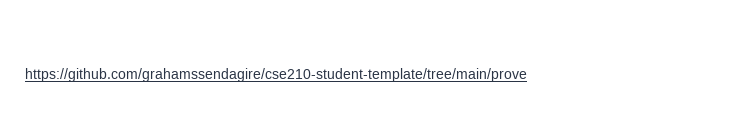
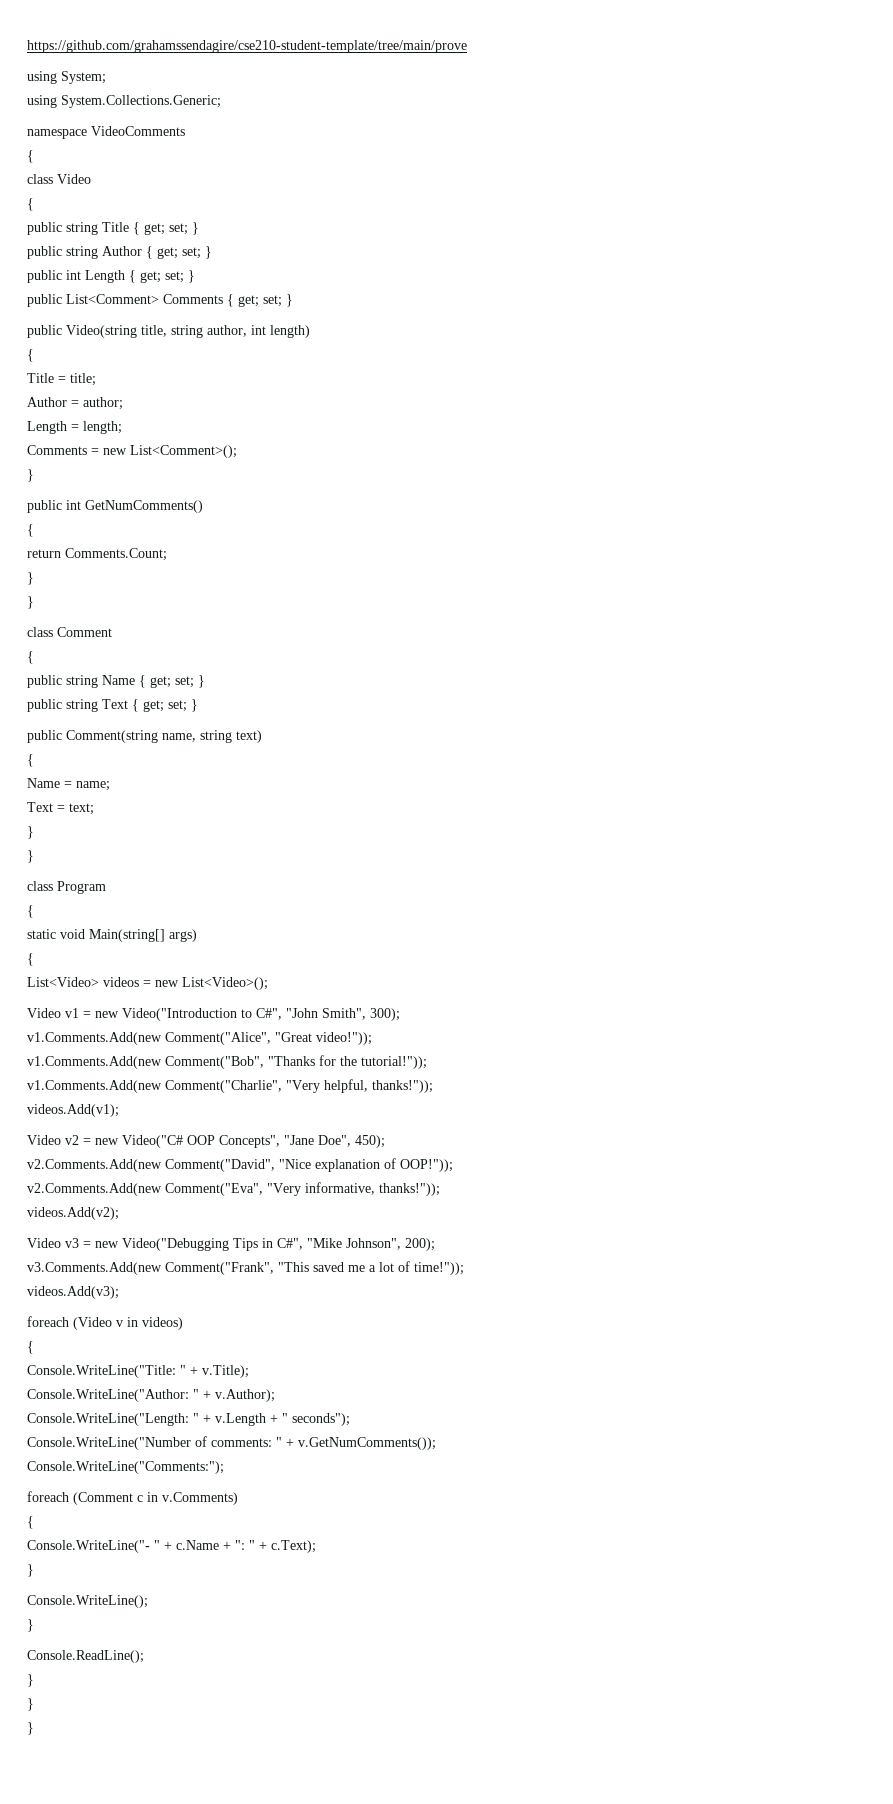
+ using System;
+ using System.Collections.Generic;
+ namespace VideoComments
+ {
+ class Video
+ {
+ public string Title { get; set; }
+ public string Author { get; set; }
+ public int Length { get; set; }
+ public List<Comment> Comments { get; set; }
+ public Video(string title, string author, int length)
+ {
+ Title = title;
+ Author = author;
+ Length = length;
+ Comments = new List<Comment>();
+ }
+ public int GetNumComments()
+ {
+ return Comments.Count;
+ }
+ }
+ class Comment
+ {
+ public string Name { get; set; }
+ public string Text { get; set; }
+ public Comment(string name, string text)
+ {
+ Name = name;
+ Text = text;
+ }
+ }
+ class Program
+ {
+ static void Main(string[] args)
+ {
+ List<Video> videos = new List<Video>();
+ Video v1 = new Video("Introduction to C#", "John Smith", 300);
+ v1.Comments.Add(new Comment("Alice", "Great video!"));
+ v1.Comments.Add(new Comment("Bob", "Thanks for the tutorial!"));
+ v1.Comments.Add(new Comment("Charlie", "Very helpful, thanks!"));
+ videos.Add(v1);
+ Video v2 = new Video("C# OOP Concepts", "Jane Doe", 450);
+ v2.Comments.Add(new Comment("David", "Nice explanation of OOP!"));
+ v2.Comments.Add(new Comment("Eva", "Very informative, thanks!"));
+ videos.Add(v2);
+ Video v3 = new Video("Debugging Tips in C#", "Mike Johnson", 200);
+ v3.Comments.Add(new Comment("Frank", "This saved me a lot of time!"));
+ videos.Add(v3);
+ foreach (Video v in videos)
+ {
+ Console.WriteLine("Title: " + v.Title);
+ Console.WriteLine("Author: " + v.Author);
+ Console.WriteLine("Length: " + v.Length + " seconds");
+ Console.WriteLine("Number of comments: " + v.GetNumComments());
+ Console.WriteLine("Comments:");
+ foreach (Comment c in v.Comments)
+ {
+ Console.WriteLine("- " + c.Name + ": " + c.Text);
+ }
+ Console.WriteLine();
+ }
+ Console.ReadLine();
+ }
+ }
+ }

